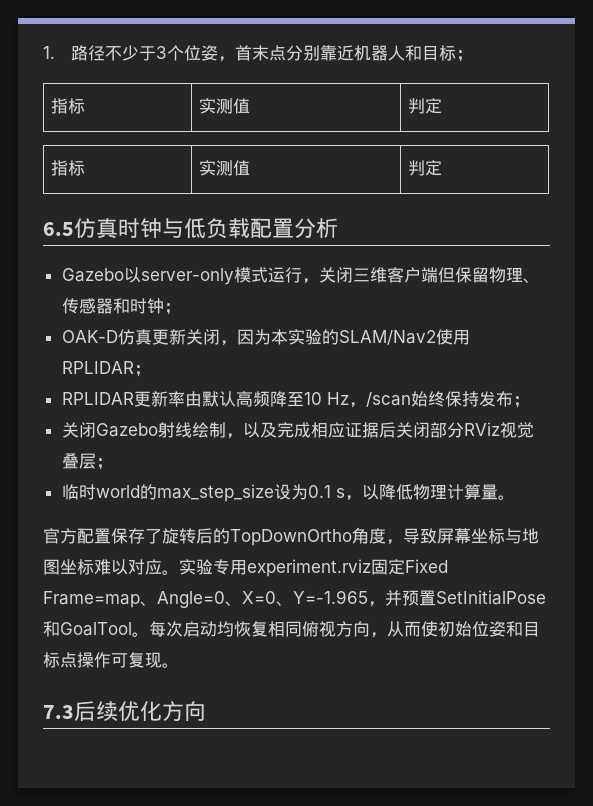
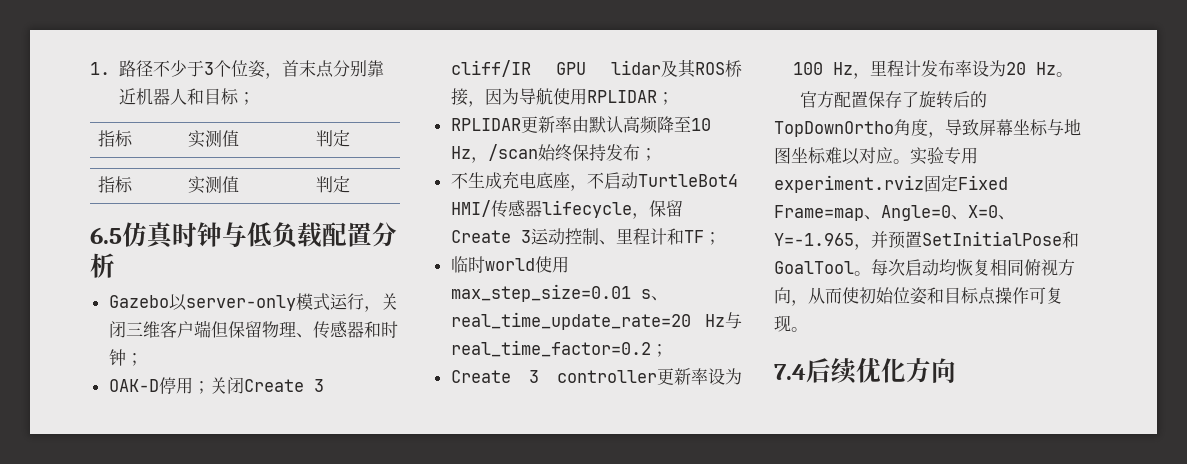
- OAK-D仿真更新关闭，因为本实验的SLAM/Nav2使用RPLIDAR；
+ OAK-D停用；关闭Create 3 cliff/IR GPU lidar及其ROS桥接，因为导航使用RPLIDAR；
- 关闭Gazebo射线绘制，以及完成相应证据后关闭部分RViz视觉叠层；
- 临时world的max_step_size设为0.1 s，以降低物理计算量。
+ 不生成充电底座，不启动TurtleBot4 HMI/传感器lifecycle，保留Create 3运动控制、里程计和TF；
+ 临时world使用max_step_size=0.01 s、real_time_update_rate=20 Hz与real_time_factor=0.2；
+ Create 3 controller更新率设为100 Hz，里程计发布率设为20 Hz。
- 7.3后续优化方向
+ 7.4后续优化方向

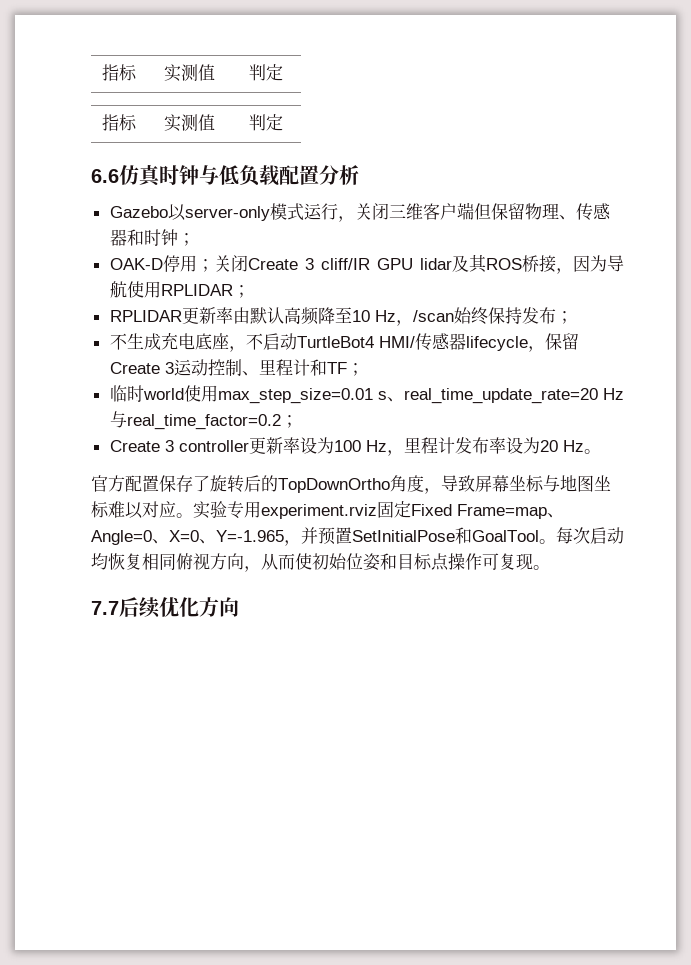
- 1.路径不少于3个位姿，首末点分别靠近机器人和目标；
- 6.5仿真时钟与低负载配置分析
+ 6.6仿真时钟与低负载配置分析
- 7.4后续优化方向
+ 7.7后续优化方向

